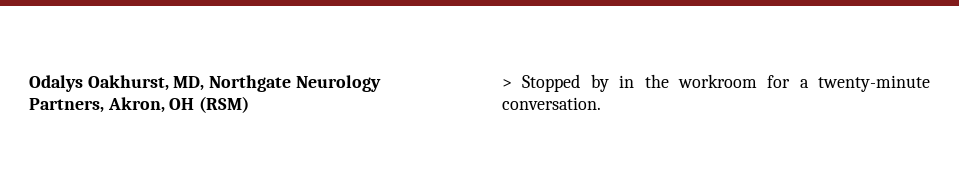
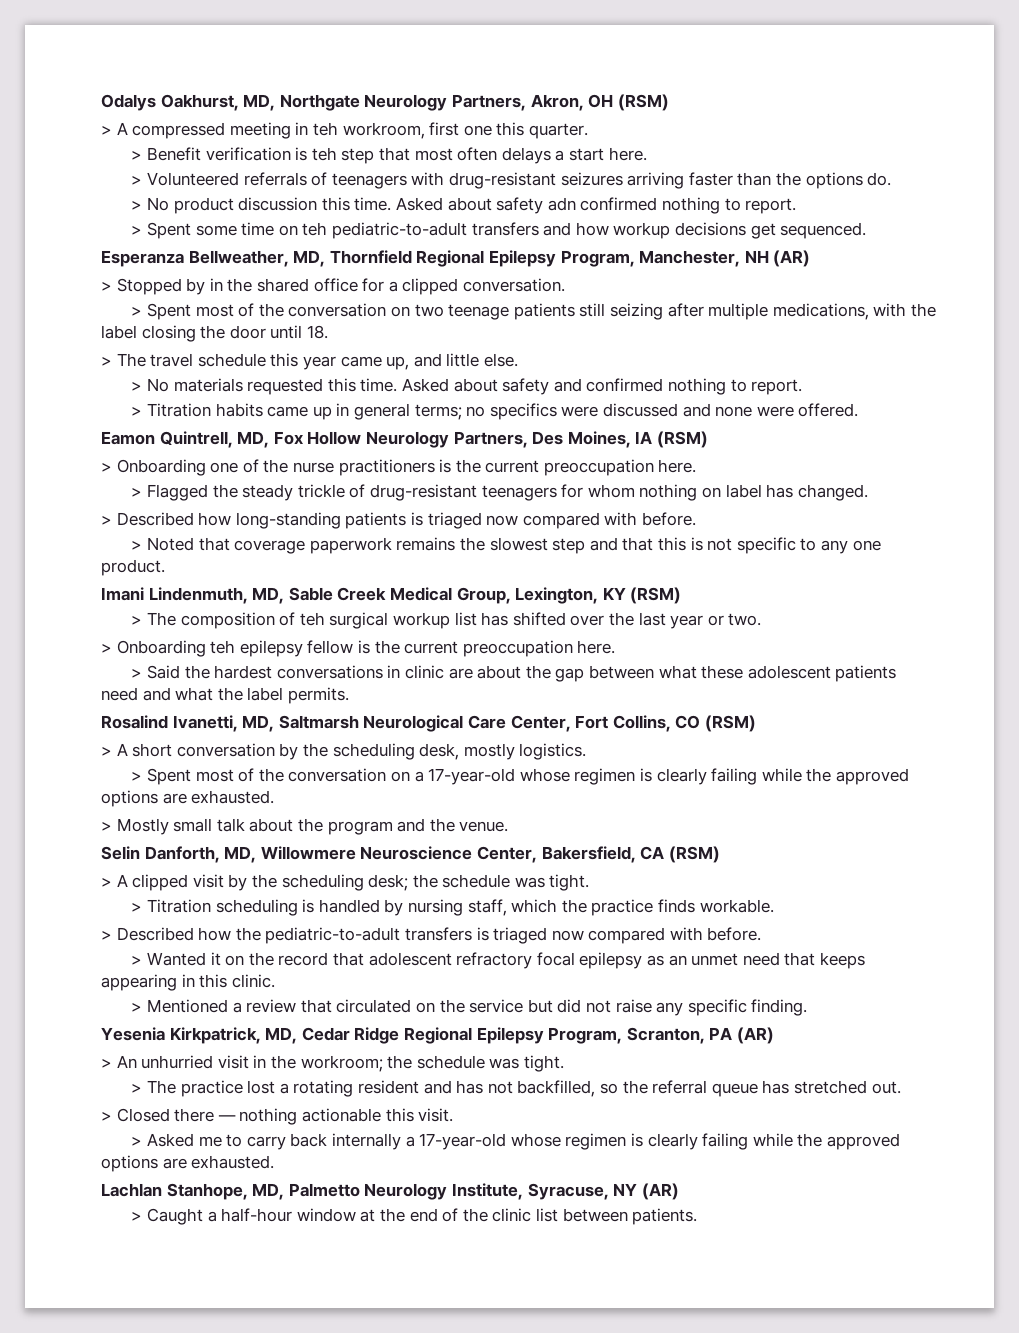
+ > A compressed meeting in teh workroom, first one this quarter.
+ > Benefit verification is teh step that most often delays a start here.
+ > Volunteered referrals of teenagers with drug-resistant seizures arriving faster than the options do.
+ > No product discussion this time. Asked about safety adn confirmed nothing to report.
+ > Spent some time on teh pediatric-to-adult transfers and how workup decisions get sequenced.
+ Esperanza Bellweather, MD, Thornfield Regional Epilepsy Program, Manchester, NH (AR)
- > Stopped by in the workroom for a twenty-minute conversation.
+ > Stopped by in the shared office for a clipped conversation.
+ > Spent most of the conversation on two teenage patients still seizing after multiple medications, with the label closing the door until 18.
+ > The travel schedule this year came up, and little else.
+ > No materials requested this time. Asked about safety and confirmed nothing to report.
+ > Titration habits came up in general terms; no specifics were discussed and none were offered.
+ Eamon Quintrell, MD, Fox Hollow Neurology Partners, Des Moines, IA (RSM)
+ > Onboarding one of the nurse practitioners is the current preoccupation here.
+ > Flagged the steady trickle of drug-resistant teenagers for whom nothing on label has changed.
+ > Described how long-standing patients is triaged now compared with before.
+ > Noted that coverage paperwork remains the slowest step and that this is not specific to any one product.
+ Imani Lindenmuth, MD, Sable Creek Medical Group, Lexington, KY (RSM)
+ > The composition of teh surgical workup list has shifted over the last year or two.
+ > Onboarding teh epilepsy fellow is the current preoccupation here.
+ > Said the hardest conversations in clinic are about the gap between what these adolescent patients need and what the label permits.
+ Rosalind Ivanetti, MD, Saltmarsh Neurological Care Center, Fort Collins, CO (RSM)
+ > A short conversation by the scheduling desk, mostly logistics.
+ > Spent most of the conversation on a 17-year-old whose regimen is clearly failing while the approved options are exhausted.
+ > Mostly small talk about the program and the venue.
+ Selin Danforth, MD, Willowmere Neuroscience Center, Bakersfield, CA (RSM)
+ > A clipped visit by the scheduling desk; the schedule was tight.
+ > Titration scheduling is handled by nursing staff, which the practice finds workable.
+ > Described how the pediatric-to-adult transfers is triaged now compared with before.
+ > Wanted it on the record that adolescent refractory focal epilepsy as an unmet need that keeps appearing in this clinic.
+ > Mentioned a review that circulated on the service but did not raise any specific finding.
+ Yesenia Kirkpatrick, MD, Cedar Ridge Regional Epilepsy Program, Scranton, PA (AR)
+ > An unhurried visit in the workroom; the schedule was tight.
+ > The practice lost a rotating resident and has not backfilled, so the referral queue has stretched out.
+ > Closed there — nothing actionable this visit.
+ > Asked me to carry back internally a 17-year-old whose regimen is clearly failing while the approved options are exhausted.
+ Lachlan Stanhope, MD, Palmetto Neurology Institute, Syracuse, NY (AR)
+ > Caught a half-hour window at the end of the clinic list between patients.

